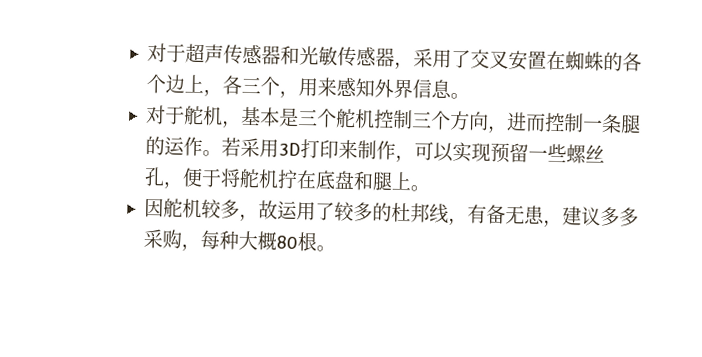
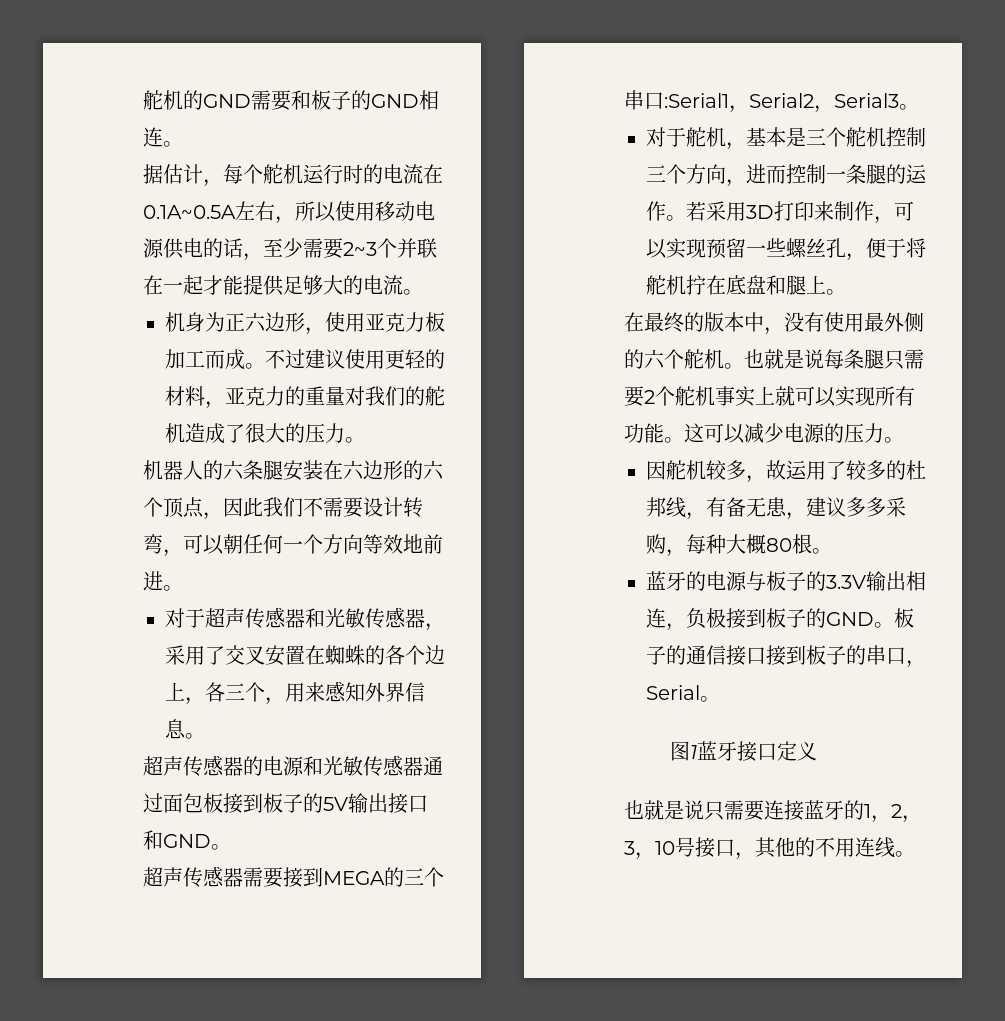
+ 舵机的GND需要和板子的GND相连。
+ 据估计，每个舵机运行时的电流在0.1A~0.5A左右，所以使用移动电源供电的话，至少需要2~3个并联在一起才能提供足够大的电流。
+ 机身为正六边形，使用亚克力板加工而成。不过建议使用更轻的材料，亚克力的重量对我们的舵机造成了很大的压力。
+ 机器人的六条腿安装在六边形的六个顶点，因此我们不需要设计转弯，可以朝任何一个方向等效地前进。
+ 超声传感器的电源和光敏传感器通过面包板接到板子的5V输出接口和GND。
+ 超声传感器需要接到MEGA的三个串口:Serial1，Serial2，Serial3。
+ 在最终的版本中，没有使用最外侧的六个舵机。也就是说每条腿只需要2个舵机事实上就可以实现所有功能。这可以减少电源的压力。
+ 蓝牙的电源与板子的3.3V输出相连，负极接到板子的GND。板子的通信接口接到板子的串口，Serial。
+ 图1蓝牙接口定义
+ 也就是说只需要连接蓝牙的1，2，3，10号接口，其他的不用连线。

